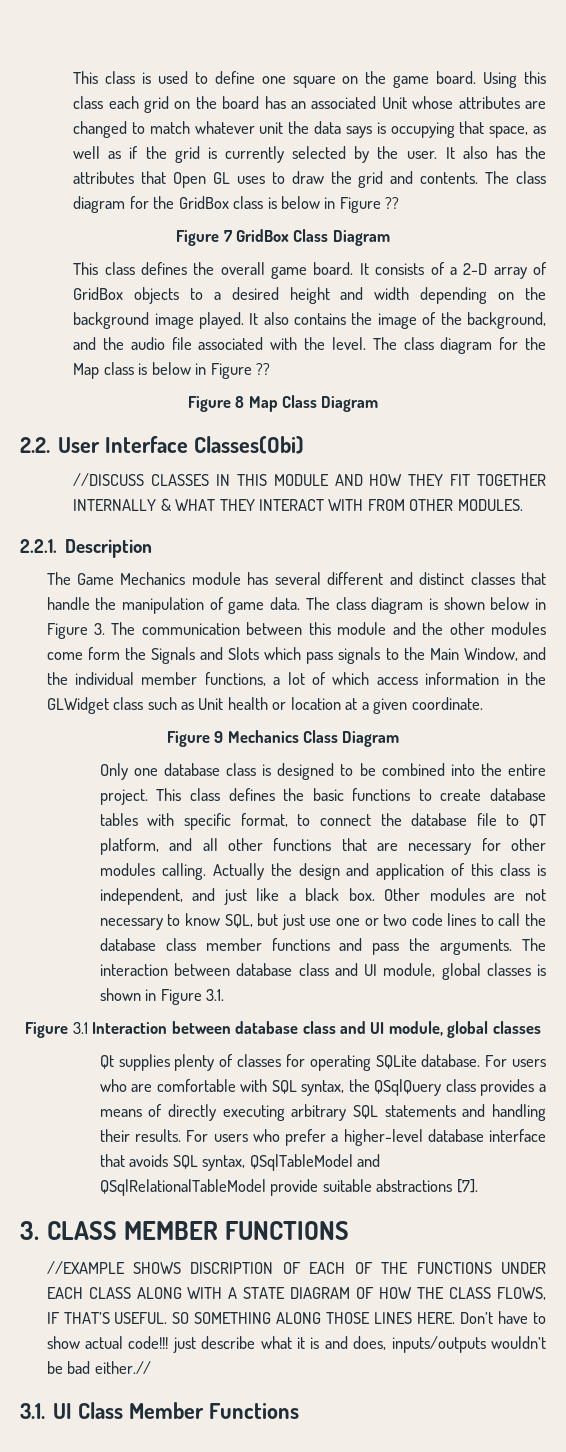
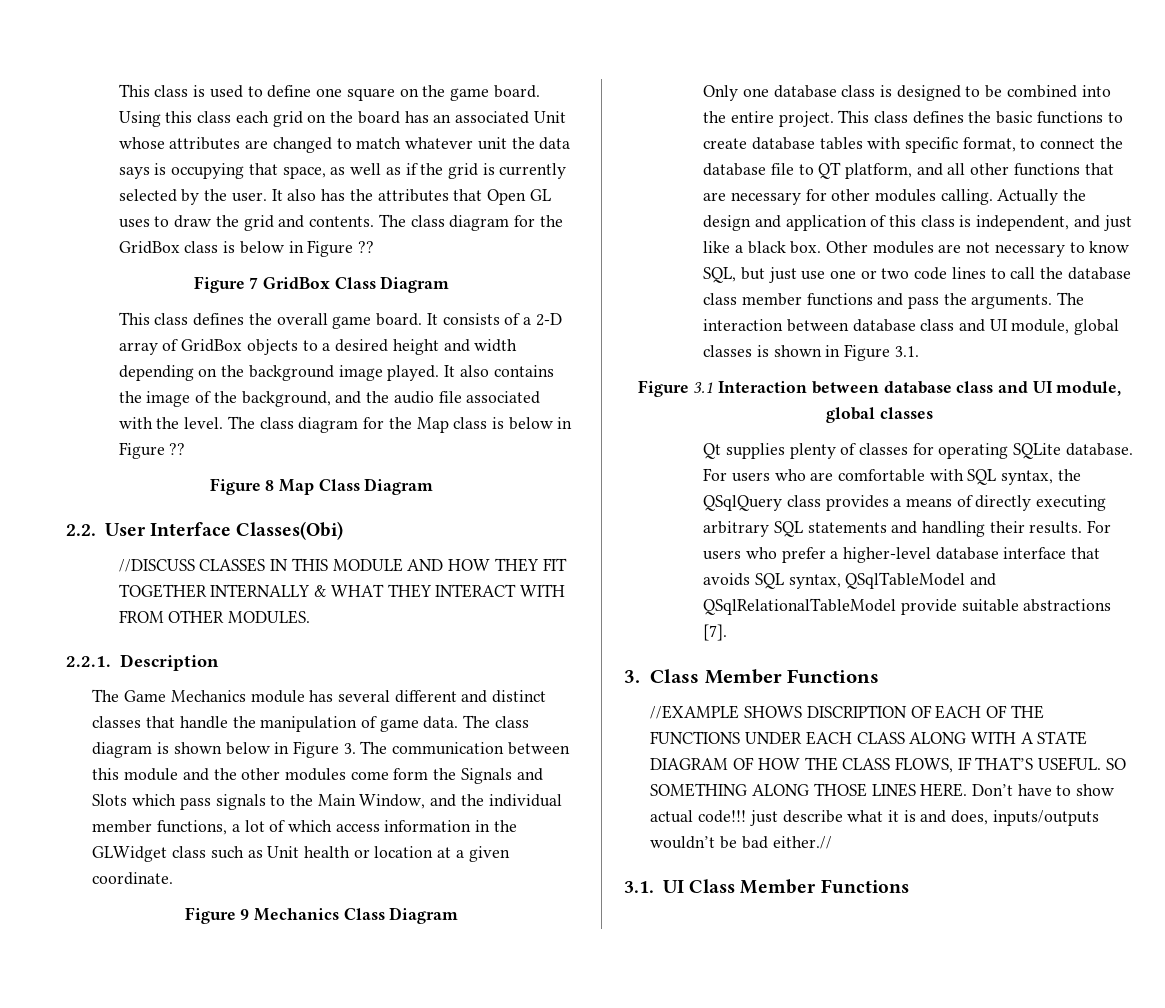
- 3. CLASS MEMBER FUNCTIONS
+ 3. Class Member Functions

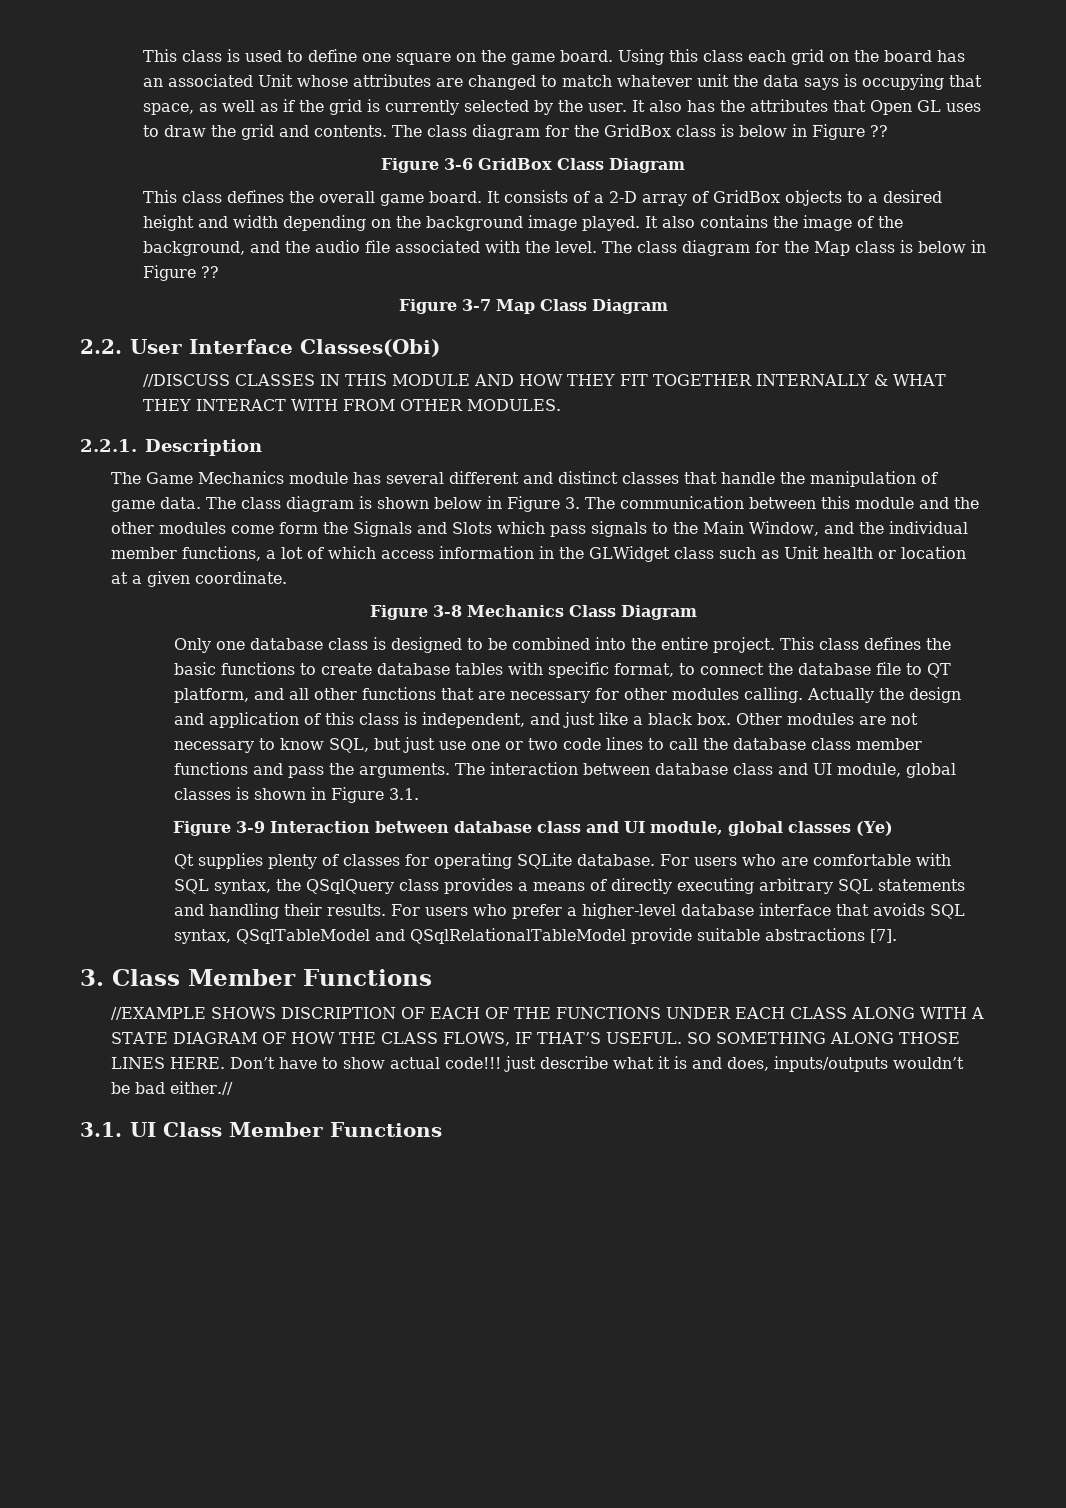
- Figure 7 GridBox Class Diagram
+ Figure 3-6 GridBox Class Diagram
- Figure 8 Map Class Diagram
+ Figure 3-7 Map Class Diagram
- Figure 9 Mechanics Class Diagram
+ Figure 3-8 Mechanics Class Diagram
- Figure 3.1 Interaction between database class and UI module, global classes
+ Figure 3-9 Interaction between database class and UI module, global classes (Ye)

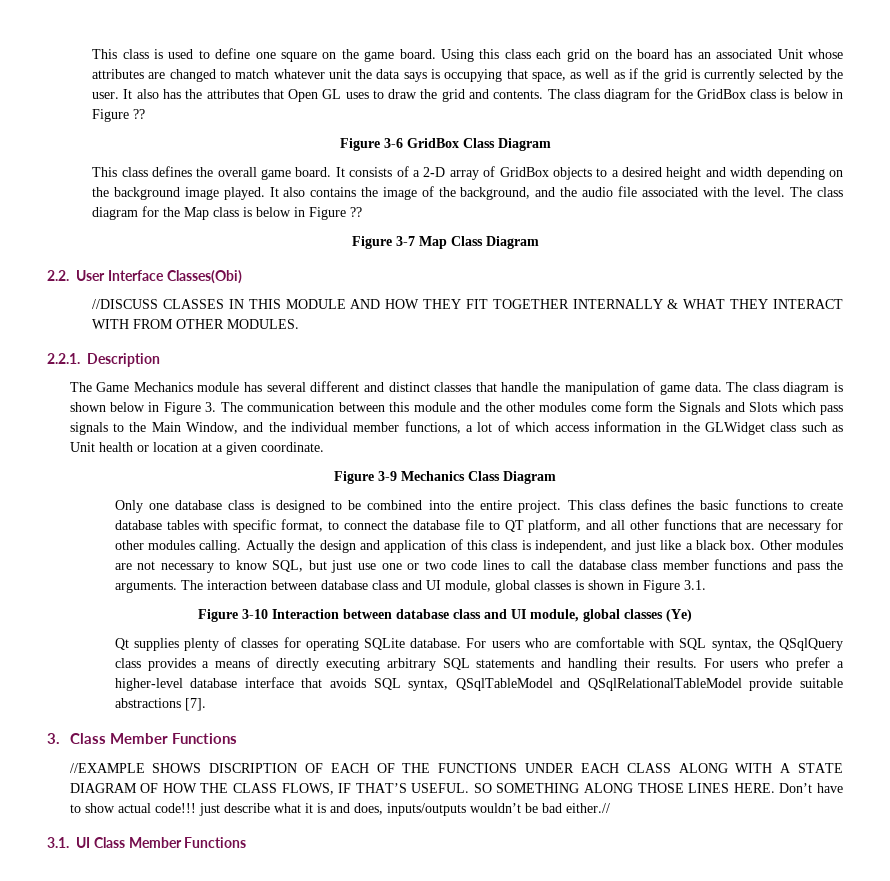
- Figure 3-8 Mechanics Class Diagram
+ Figure 3-9 Mechanics Class Diagram
- Figure 3-9 Interaction between database class and UI module, global classes (Ye)
+ Figure 3-10 Interaction between database class and UI module, global classes (Ye)

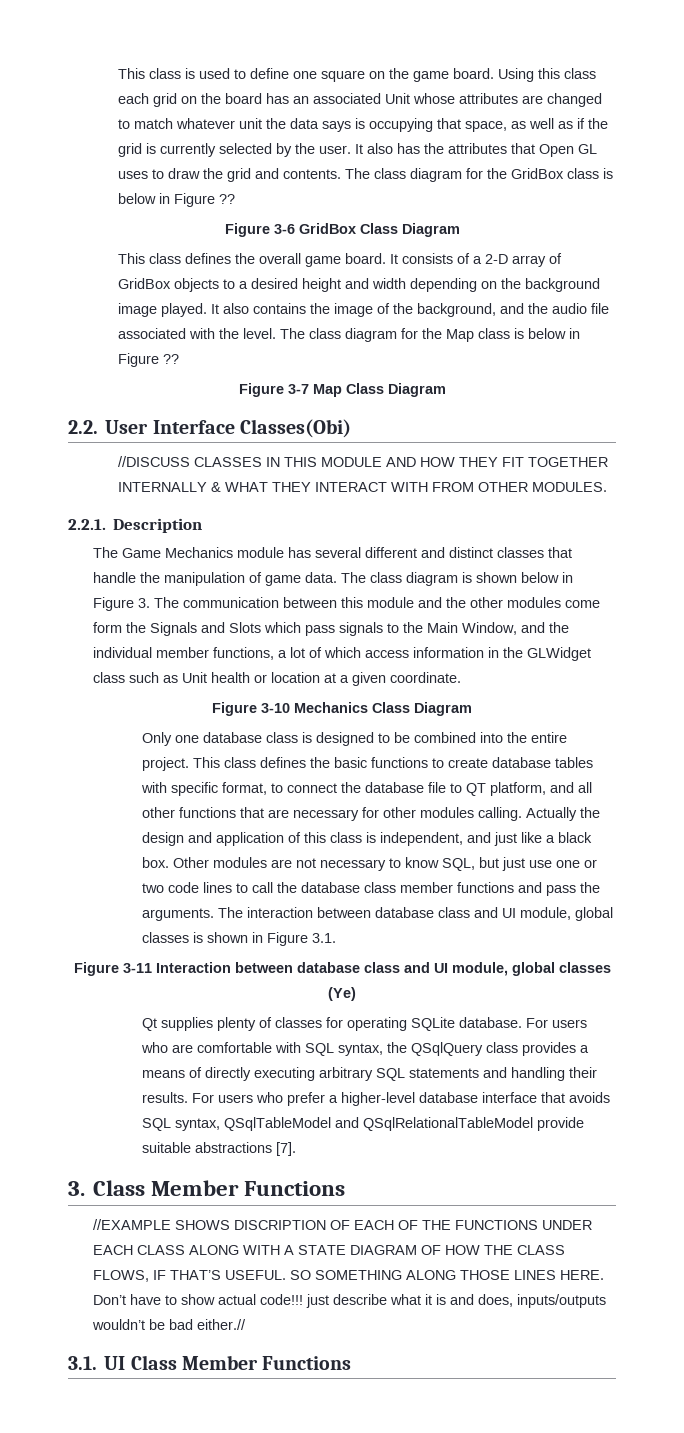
- Figure 3-9 Mechanics Class Diagram
+ Figure 3-10 Mechanics Class Diagram
- Figure 3-10 Interaction between database class and UI module, global classes (Ye)
+ Figure 3-11 Interaction between database class and UI module, global classes (Ye)

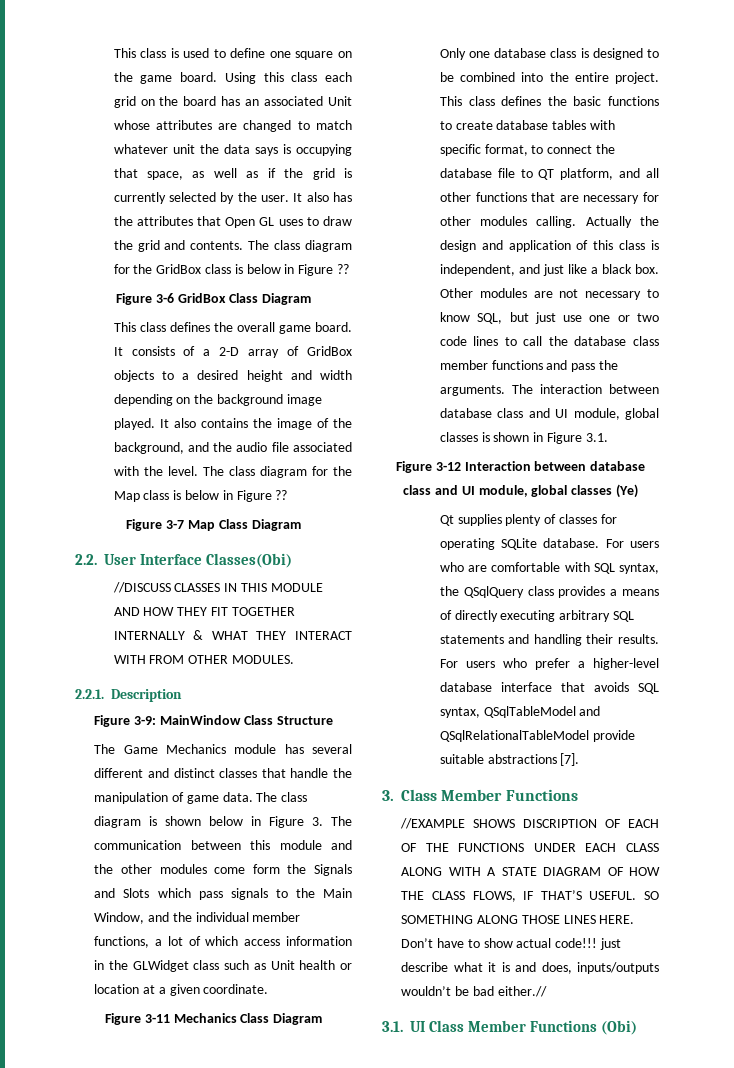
+ Figure 3-9: MainWindow Class Structure
- Figure 3-10 Mechanics Class Diagram
+ Figure 3-11 Mechanics Class Diagram
- Figure 3-11 Interaction between database class and UI module, global classes (Ye)
+ Figure 3-12 Interaction between database class and UI module, global classes (Ye)
- 3.1. UI Class Member Functions
+ 3.1. UI Class Member Functions (Obi)

